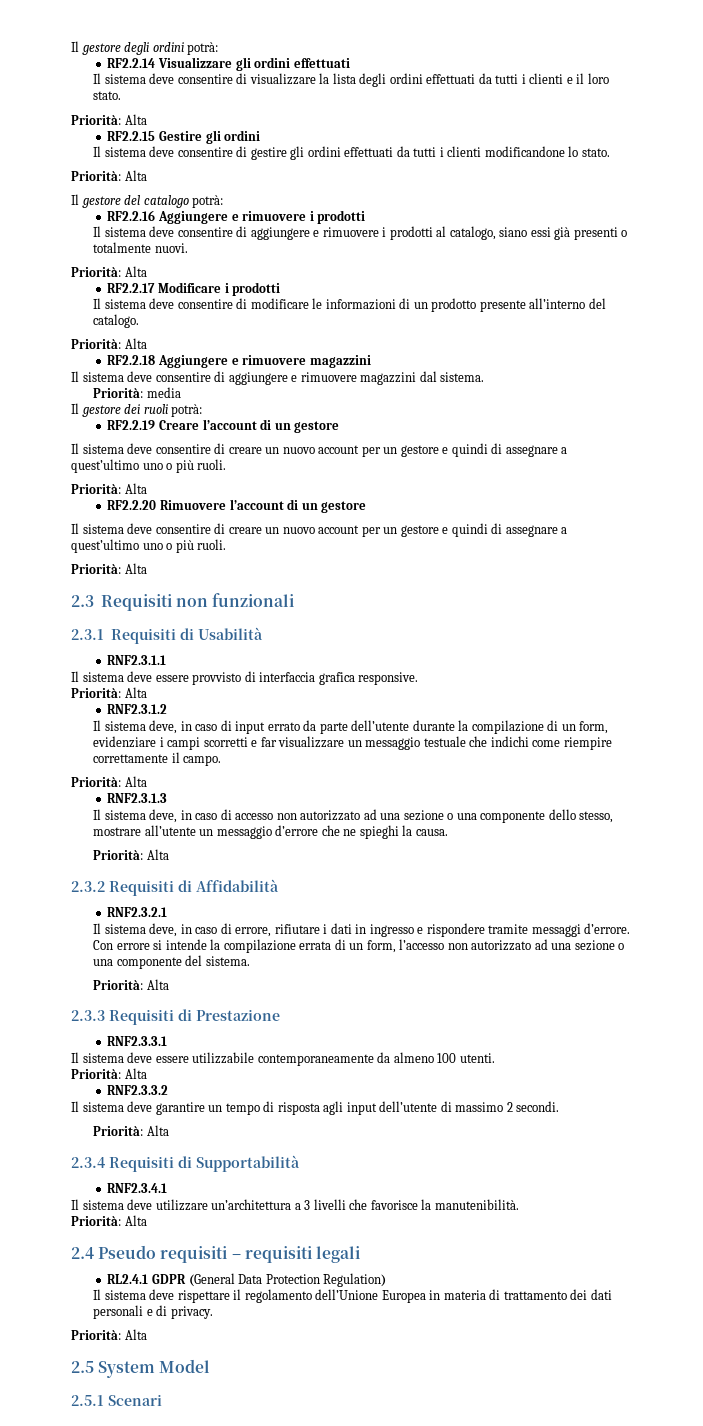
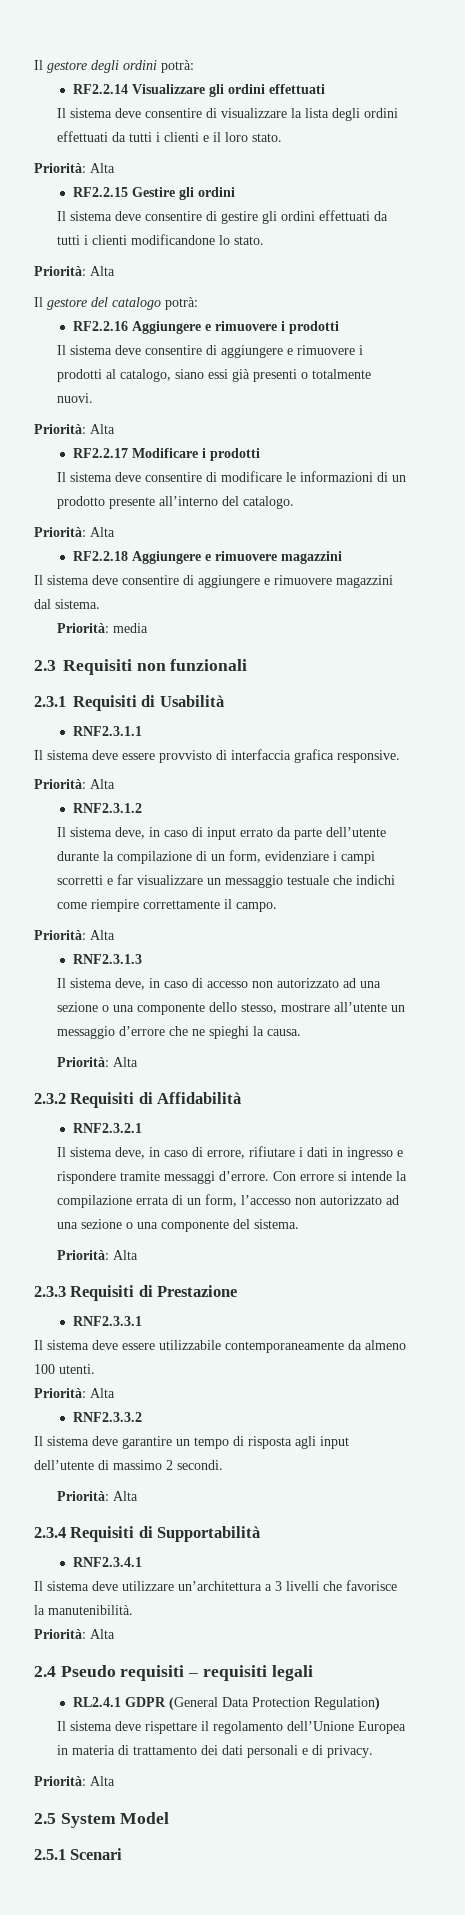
- Il gestore dei ruoli potrà:
- RF2.2.19 Creare l’account di un gestore
- Il sistema deve consentire di creare un nuovo account per un gestore e quindi di assegnare a quest’ultimo uno o più ruoli.
- Priorità: Alta
- RF2.2.20 Rimuovere l’account di un gestore
- Il sistema deve consentire di creare un nuovo account per un gestore e quindi di assegnare a quest’ultimo uno o più ruoli.
- Priorità: Alta

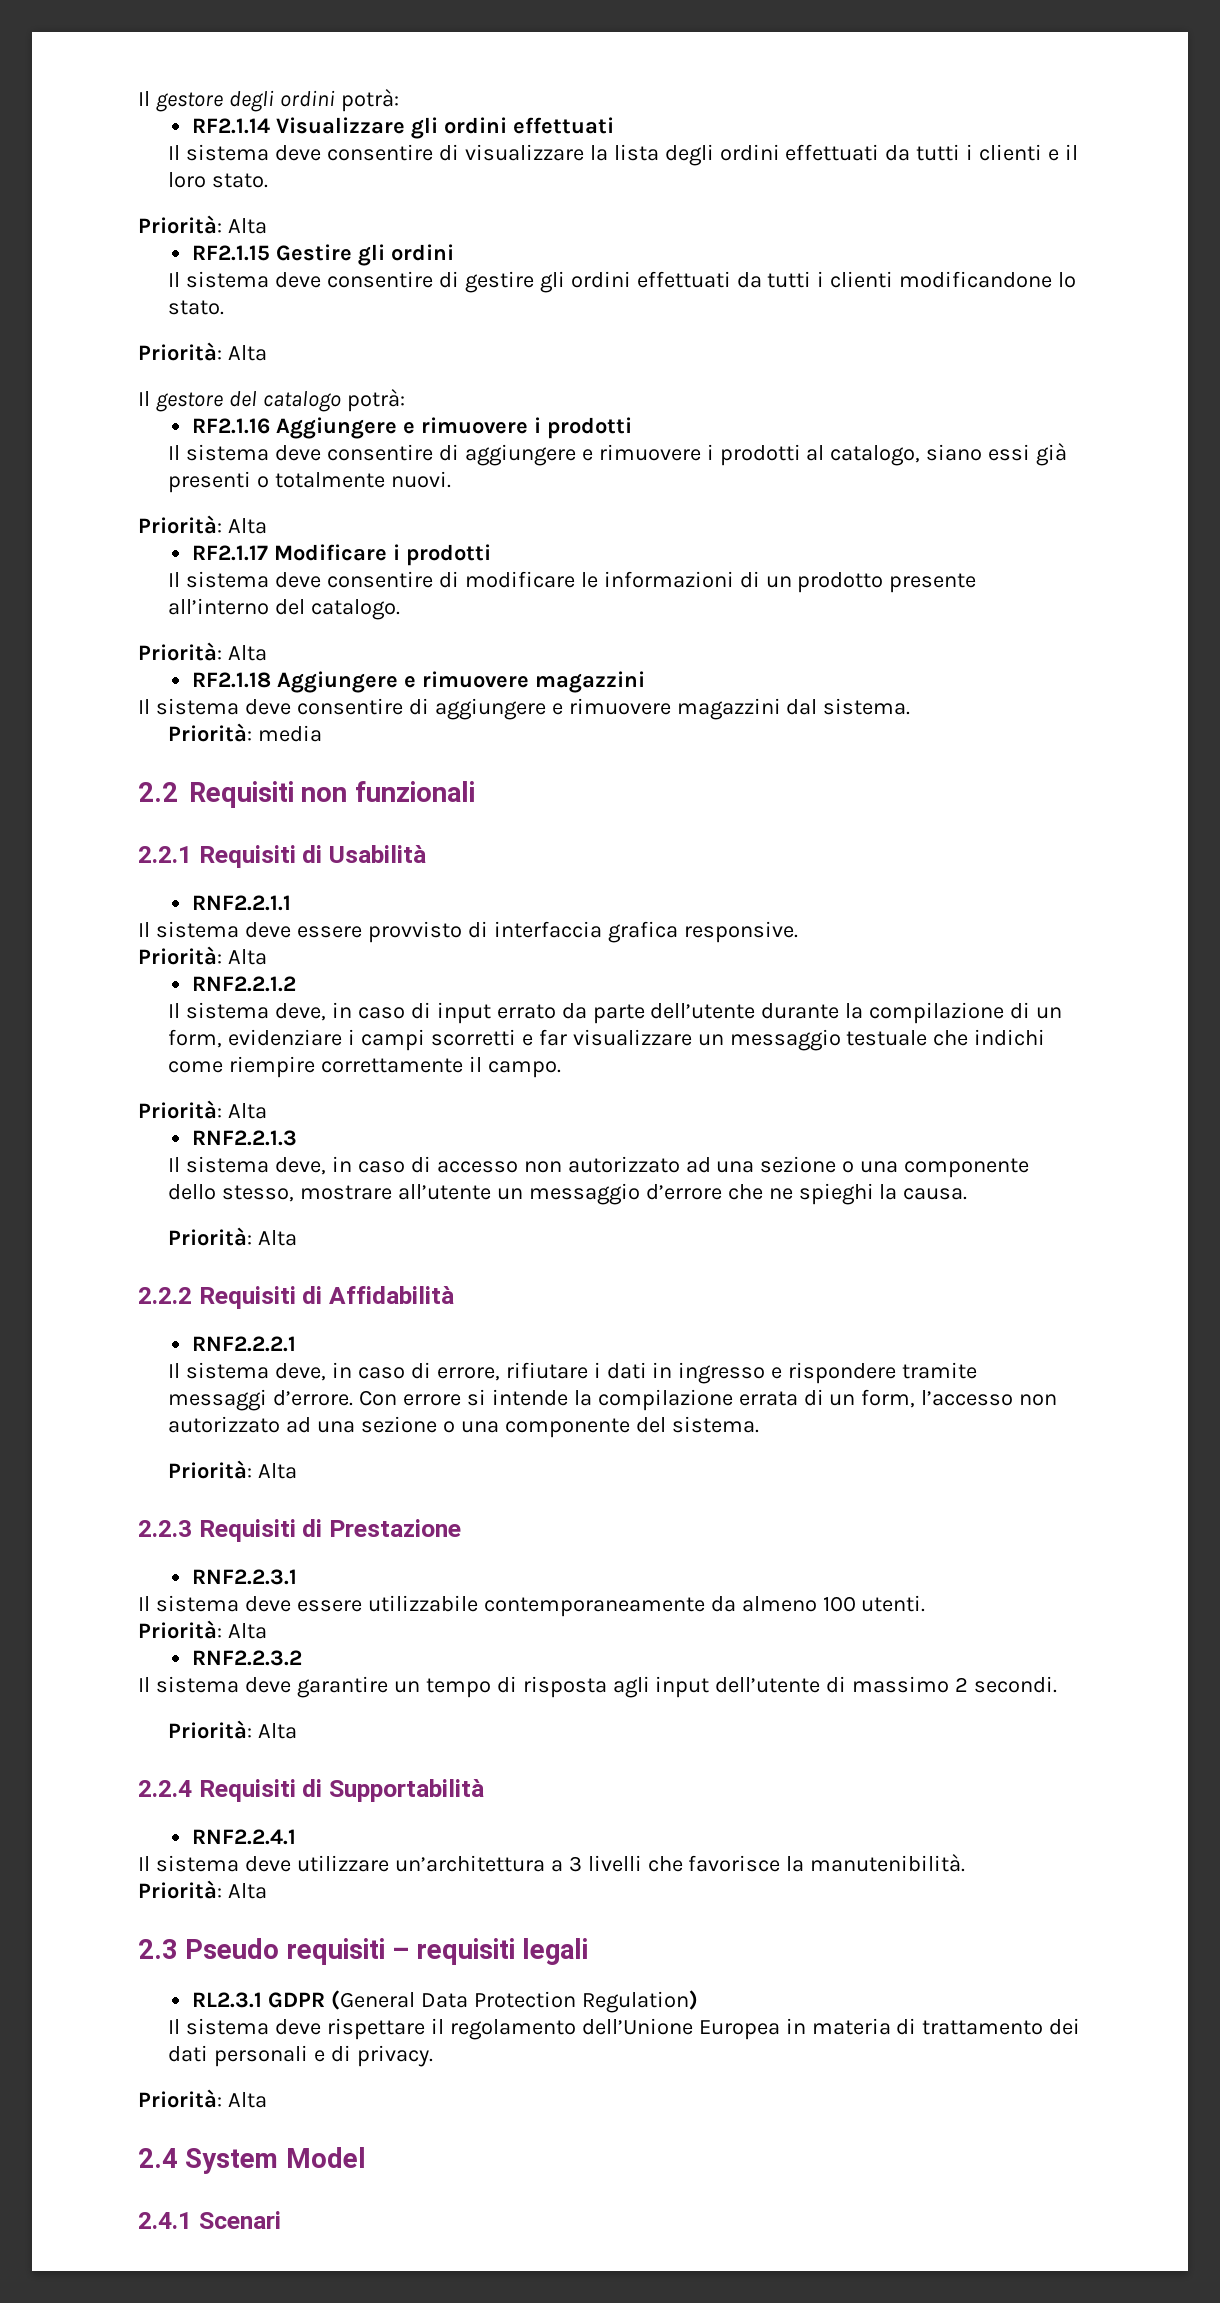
- RF2.2.14 Visualizzare gli ordini effettuati
+ RF2.1.14 Visualizzare gli ordini effettuati
- RF2.2.15 Gestire gli ordini
+ RF2.1.15 Gestire gli ordini
- RF2.2.16 Aggiungere e rimuovere i prodotti
+ RF2.1.16 Aggiungere e rimuovere i prodotti
- RF2.2.17 Modificare i prodotti
+ RF2.1.17 Modificare i prodotti
- RF2.2.18 Aggiungere e rimuovere magazzini
+ RF2.1.18 Aggiungere e rimuovere magazzini
- 2.3 Requisiti non funzionali
+ 2.2 Requisiti non funzionali
- 2.3.1 Requisiti di Usabilità
+ 2.2.1 Requisiti di Usabilità
- RNF2.3.1.1
+ RNF2.2.1.1
- RNF2.3.1.2
+ RNF2.2.1.2
- RNF2.3.1.3
+ RNF2.2.1.3
- 2.3.2 Requisiti di Affidabilità
+ 2.2.2 Requisiti di Affidabilità
- RNF2.3.2.1
+ RNF2.2.2.1
- 2.3.3 Requisiti di Prestazione
+ 2.2.3 Requisiti di Prestazione
- RNF2.3.3.1
+ RNF2.2.3.1
- RNF2.3.3.2
+ RNF2.2.3.2
- 2.3.4 Requisiti di Supportabilità
+ 2.2.4 Requisiti di Supportabilità
- RNF2.3.4.1
+ RNF2.2.4.1
- 2.4 Pseudo requisiti – requisiti legali
+ 2.3 Pseudo requisiti – requisiti legali
- RL2.4.1 GDPR (General Data Protection Regulation)
+ RL2.3.1 GDPR (General Data Protection Regulation)
- 2.5 System Model
+ 2.4 System Model
- 2.5.1 Scenari
+ 2.4.1 Scenari

